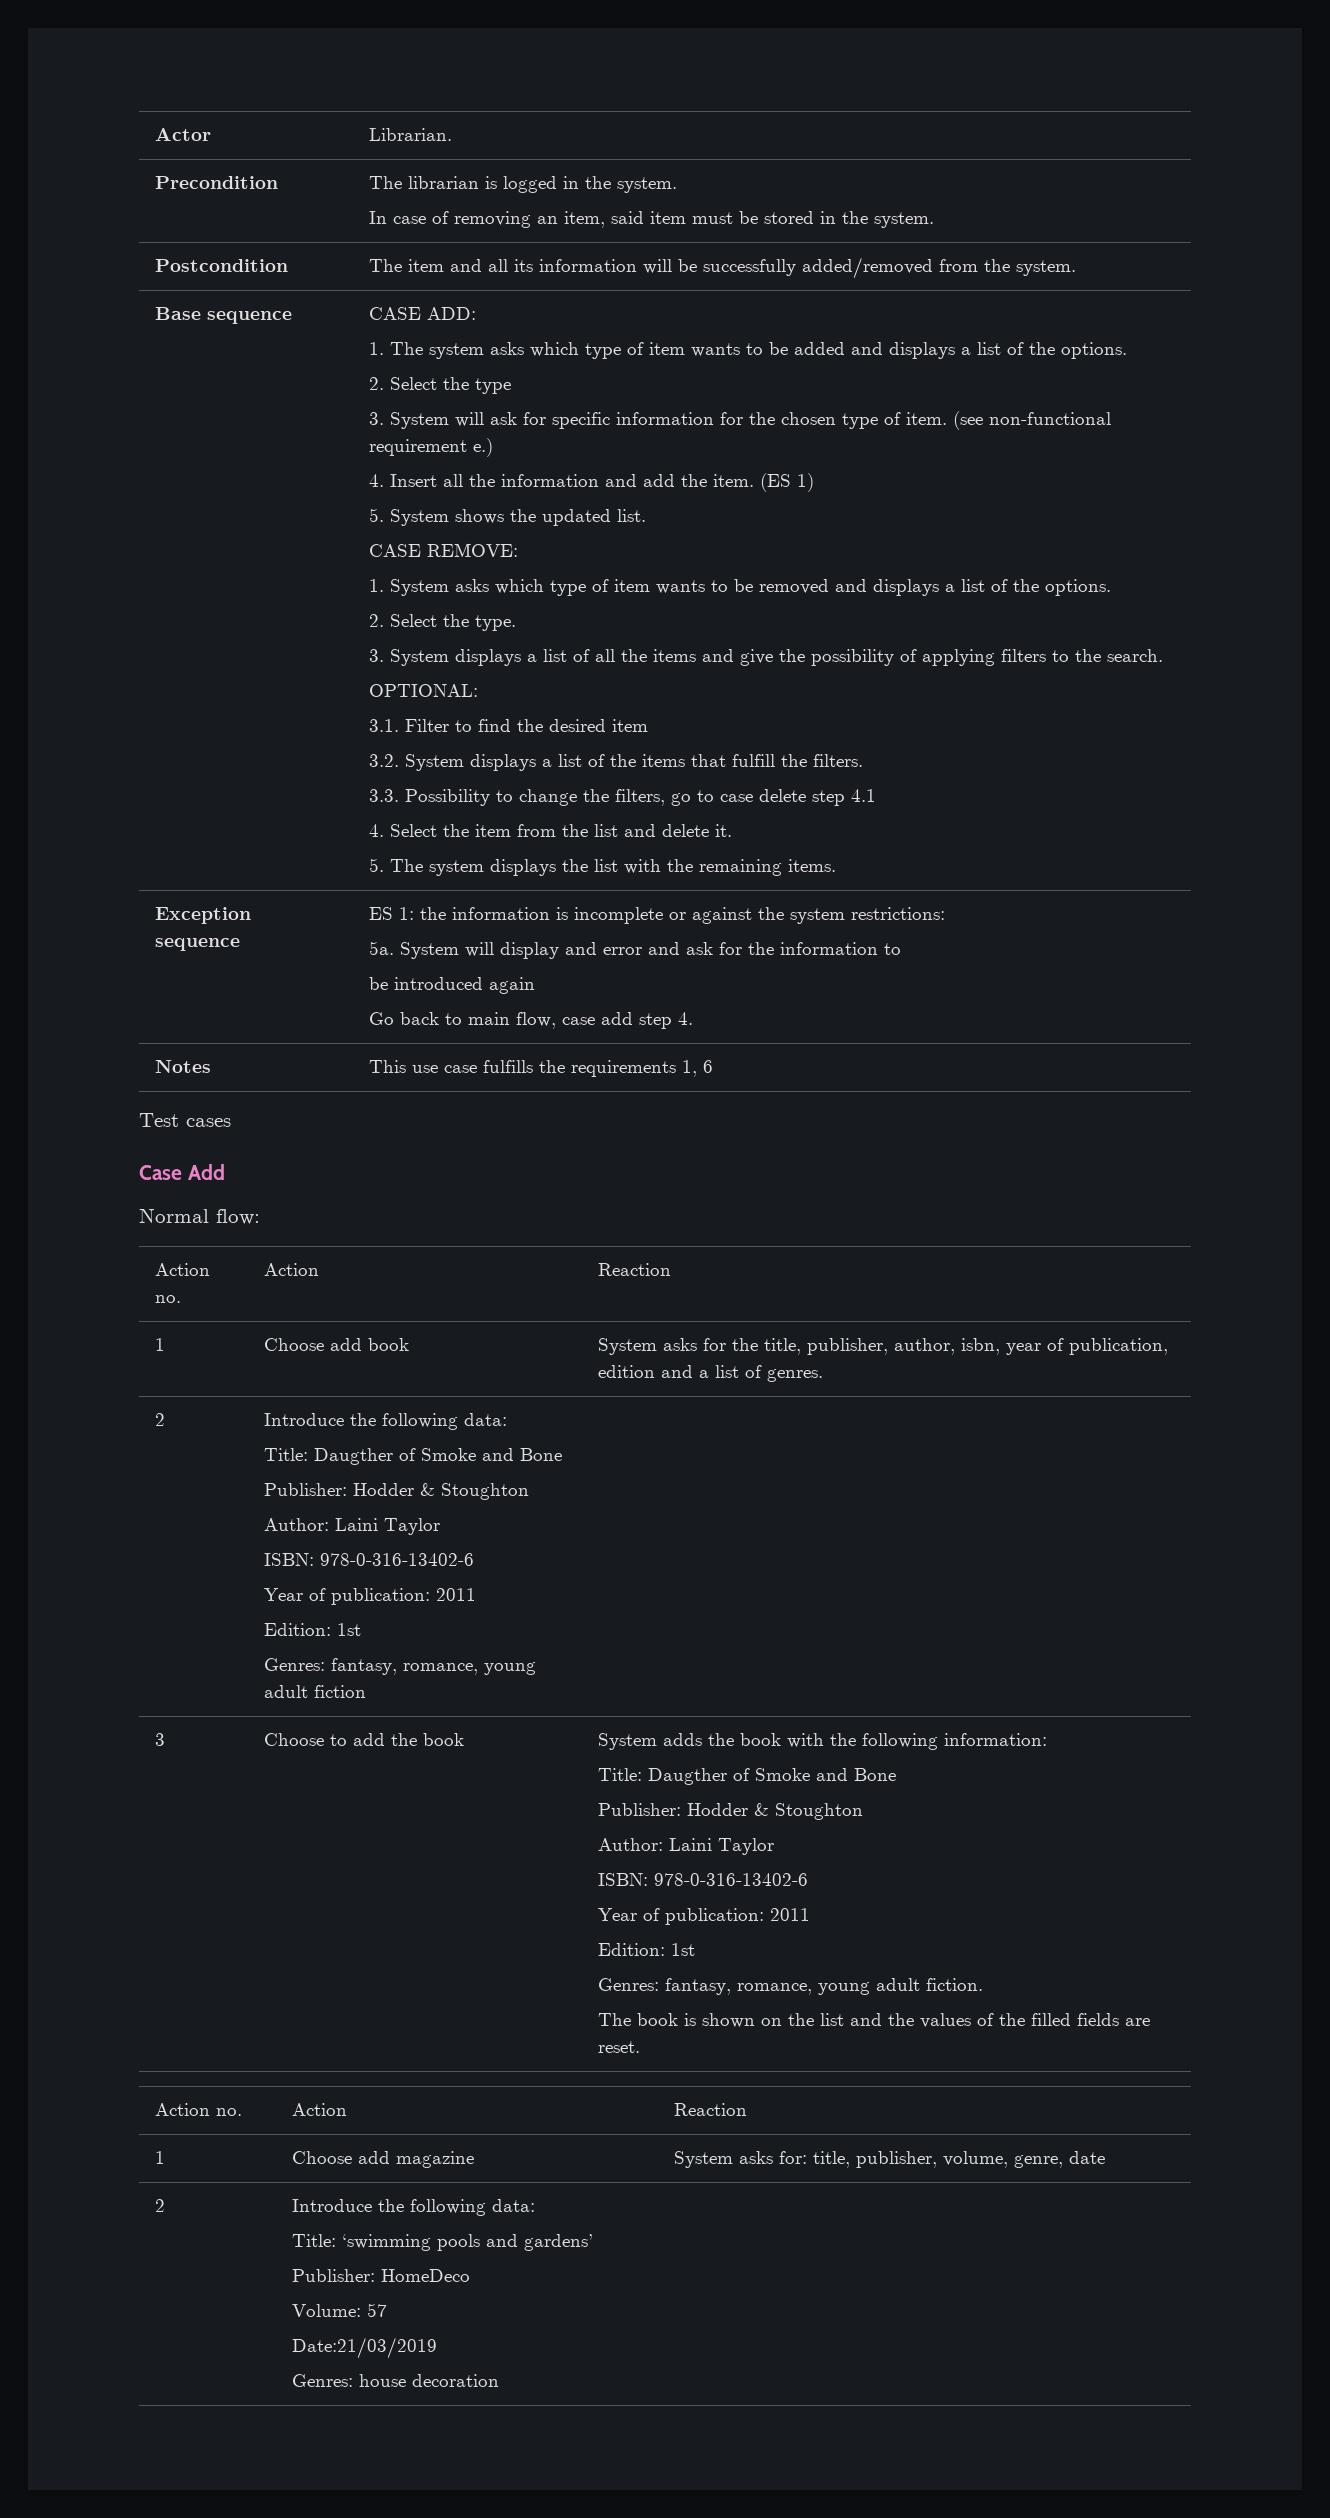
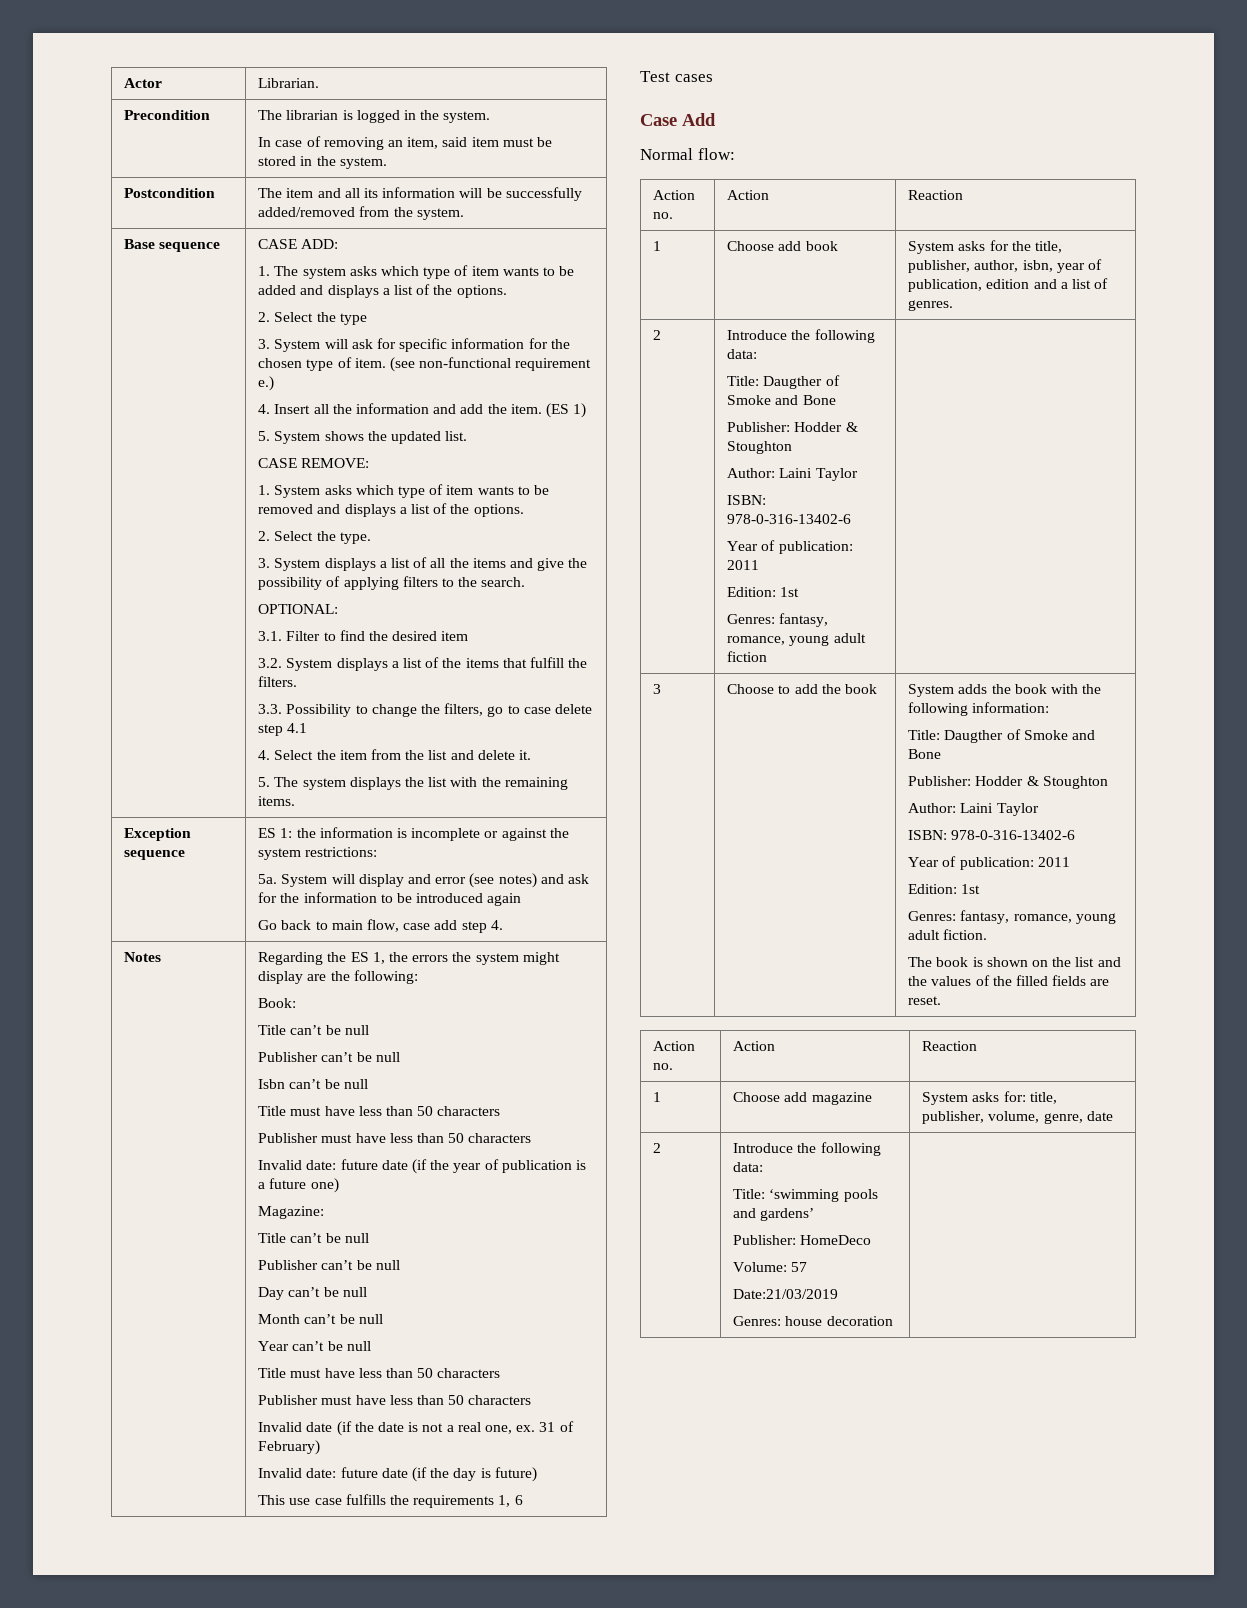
  Exception sequence | ES 1: the information is incomplete or against the system restrictions:
- 5a. System will display and error and ask for the information to
- be introduced again
+ 5a. System will display and error (see notes) and ask for the information to be introduced again
+ Regarding the ES 1, the errors the system might display are the following:
+ Book:
+ Title can’t be null
+ Publisher can’t be null
+ Isbn can’t be null
+ Title must have less than 50 characters
+ Publisher must have less than 50 characters
+ Invalid date: future date (if the year of publication is a future one)
+ Magazine:
+ Title can’t be null
+ Publisher can’t be null
+ Day can’t be null
+ Month can’t be null
+ Year can’t be null
+ Title must have less than 50 characters
+ Publisher must have less than 50 characters
+ Invalid date (if the date is not a real one, ex. 31 of February)
+ Invalid date: future date (if the day is future)

